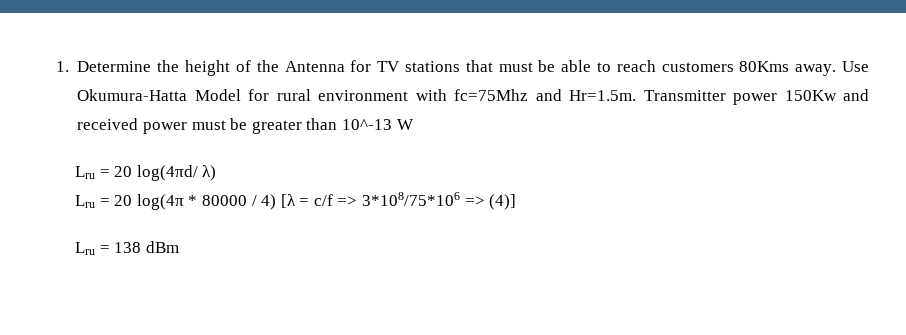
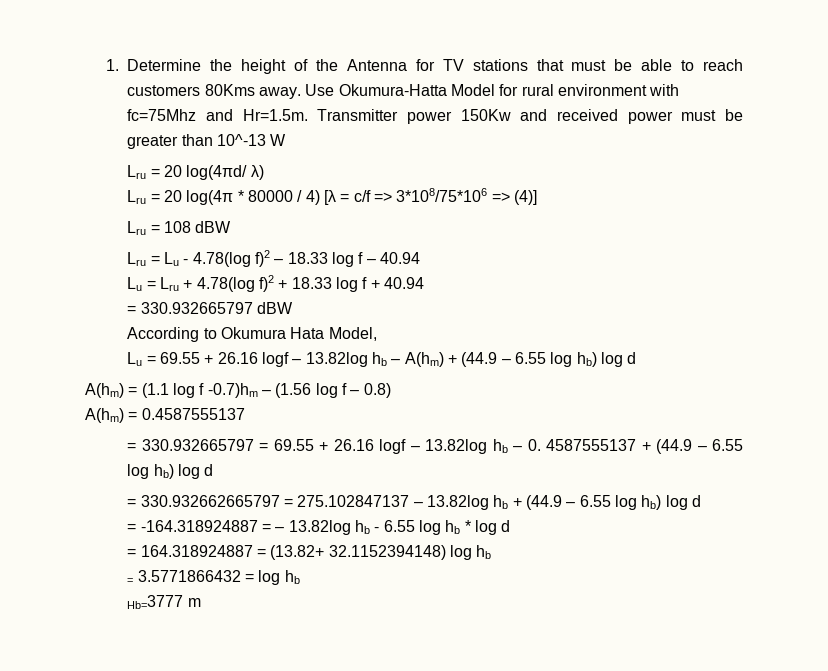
- Lru = 138 dBm
+ Lru = 108 dBW
+ Lru = Lu - 4.78(log f)2 – 18.33 log f – 40.94
+ Lu = Lru + 4.78(log f)2 + 18.33 log f + 40.94
+ = 330.932665797 dBW
+ According to Okumura Hata Model,
+ Lu = 69.55 + 26.16 logf – 13.82log hb – A(hm) + (44.9 – 6.55 log hb) log d
+ A(hm) = (1.1 log f -0.7)hm – (1.56 log f – 0.8)
+ A(hm) = 0.4587555137
+ = 330.932665797 = 69.55 + 26.16 logf – 13.82log hb – 0. 4587555137 + (44.9 – 6.55 log hb) log d
+ = 330.932662665797 = 275.102847137 – 13.82log hb + (44.9 – 6.55 log hb) log d
+ = -164.318924887 = – 13.82log hb - 6.55 log hb * log d
+ = 164.318924887 = (13.82+ 32.1152394148) log hb
+ = 3.5771866432 = log hb
+ Hb=3777 m

